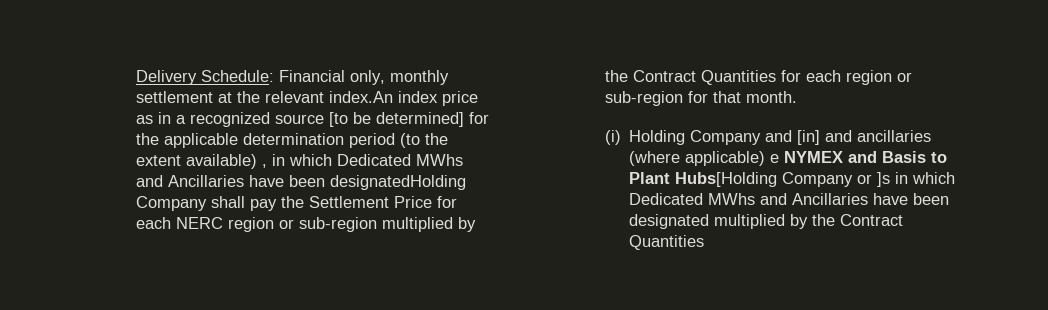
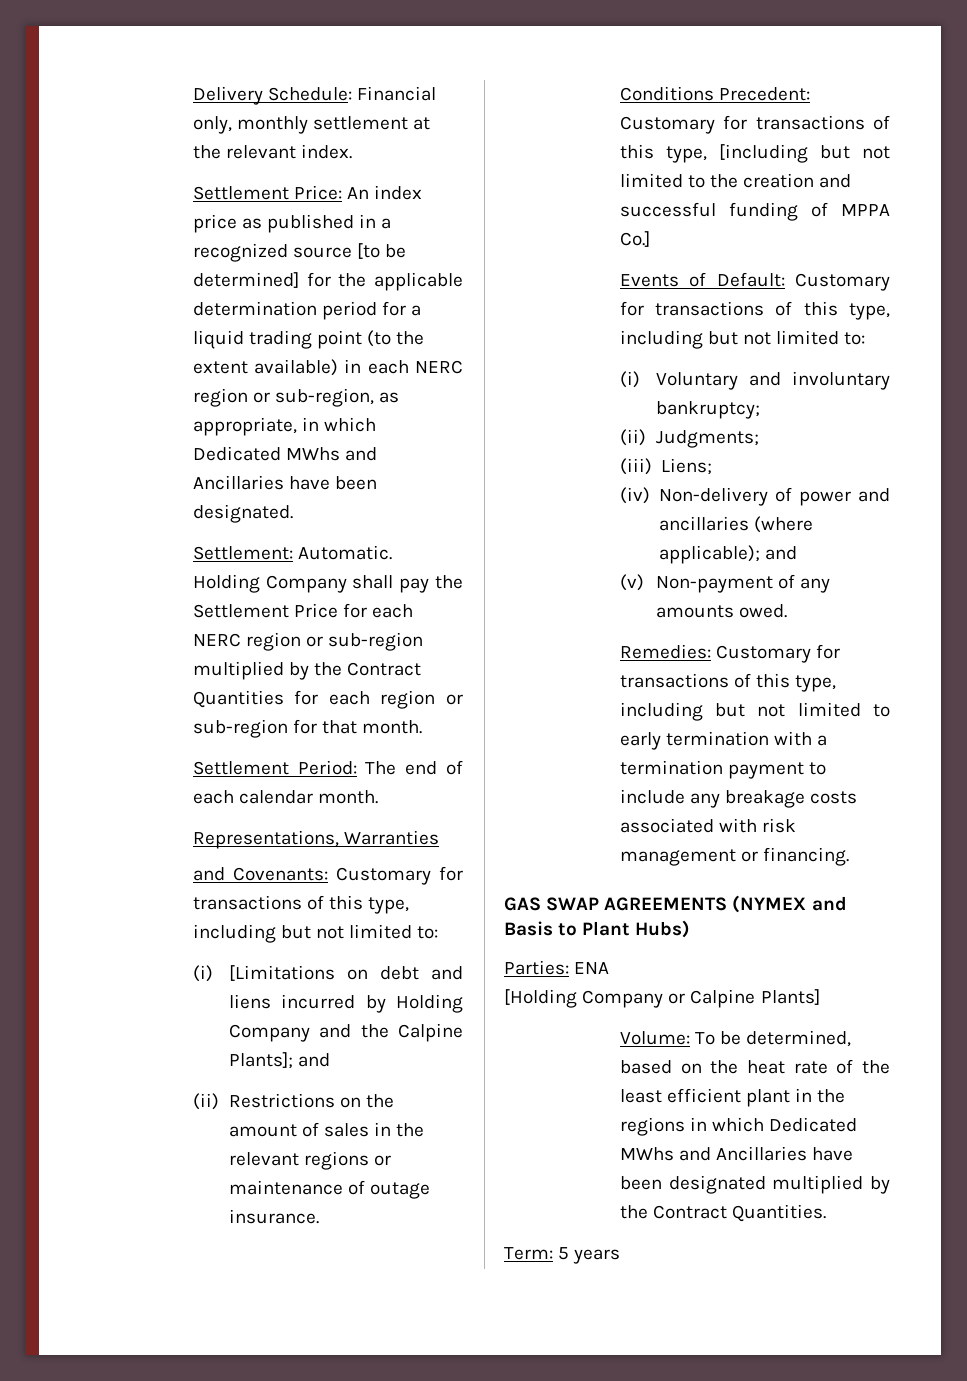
- Delivery Schedule: Financial only, monthly settlement at the relevant index.An index price as in a recognized source [to be determined] for the applicable determination period (to the extent available) , in which Dedicated MWhs and Ancillaries have been designatedHolding Company shall pay the Settlement Price for each NERC region or sub-region multiplied by the Contract Quantities for each region or sub-region for that month.
+ Delivery Schedule: Financial only, monthly settlement at the relevant index.
+ Settlement Price: An index price as published in a recognized source [to be determined] for the applicable determination period for a liquid trading point (to the extent available) in each NERC region or sub-region, as appropriate, in which Dedicated MWhs and Ancillaries have been designated.
+ Settlement: Automatic. Holding Company shall pay the Settlement Price for each NERC region or sub-region multiplied by the Contract Quantities for each region or sub-region for that month.
- (i) Holding Company and [in] and ancillaries (where applicable) e NYMEX and Basis to Plant Hubs[Holding Company or ]s in which Dedicated MWhs and Ancillaries have been designated multiplied by the Contract Quantities
+ Settlement Period: The end of each calendar month.
+ Representations, Warranties
+ and Covenants: Customary for transactions of this type, including but not limited to:
+ (i) [Limitations on debt and liens incurred by Holding Company and the Calpine Plants]; and
+ (ii) Restrictions on the amount of sales in the relevant regions or maintenance of outage insurance.
+ Conditions Precedent: Customary for transactions of this type, [including but not limited to the creation and successful funding of MPPA Co.]
+ Events of Default: Customary for transactions of this type, including but not limited to:
+ (i) Voluntary and involuntary bankruptcy;
+ (ii) Judgments;
+ (iii) Liens;
+ (iv) Non-delivery of power and ancillaries (where applicable); and
+ (v) Non-payment of any amounts owed.
+ Remedies: Customary for transactions of this type, including but not limited to early termination with a termination payment to include any breakage costs associated with risk management or financing.
+ GAS SWAP AGREEMENTS (NYMEX and Basis to Plant Hubs)
+ Parties: ENA
+ [Holding Company or Calpine Plants]
+ Volume: To be determined, based on the heat rate of the least efficient plant in the regions in which Dedicated MWhs and Ancillaries have been designated multiplied by the Contract Quantities.
+ Term: 5 years

